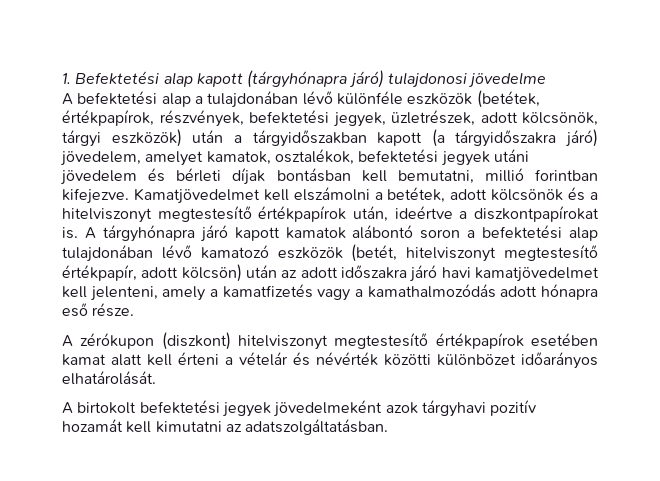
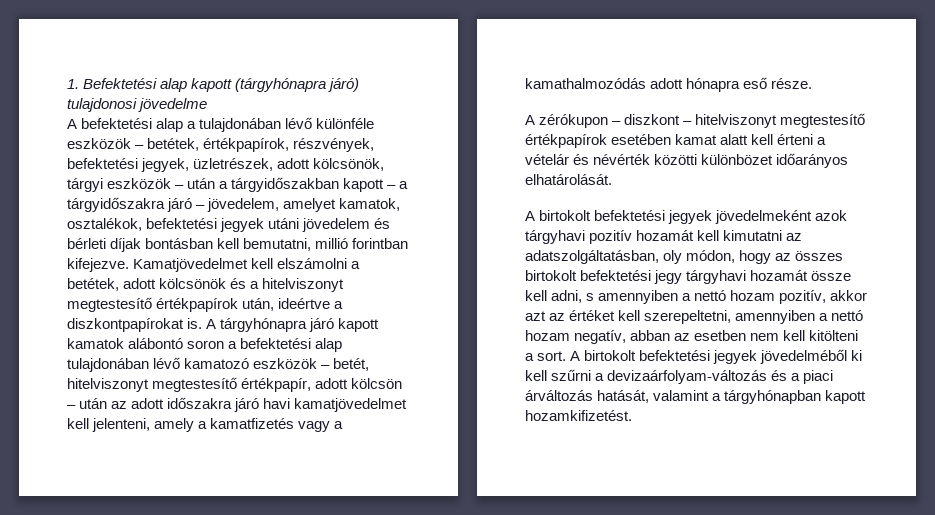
- A befektetési alap a tulajdonában lévő különféle eszközök (betétek, értékpapírok, részvények, befektetési jegyek, üzletrészek, adott kölcsönök, tárgyi eszközök) után a tárgyidőszakban kapott (a tárgyidőszakra járó) jövedelem, amelyet kamatok, osztalékok, befektetési jegyek utáni jövedelem és bérleti díjak bontásban kell bemutatni, millió forintban kifejezve.
+ A befektetési alap a tulajdonában lévő különféle eszközök – betétek, értékpapírok, részvények, befektetési jegyek, üzletrészek, adott kölcsönök, tárgyi eszközök – után a tárgyidőszakban kapott – a tárgyidőszakra járó – jövedelem, amelyet kamatok, osztalékok, befektetési jegyek utáni jövedelem és bérleti díjak bontásban kell bemutatni, millió forintban kifejezve.
- A tárgyhónapra járó kapott kamatok alábontó soron a befektetési alap tulajdonában lévő kamatozó eszközök (betét, hitelviszonyt megtestesítő értékpapír, adott kölcsön) után az adott időszakra járó havi kamatjövedelmet kell jelenteni, amely a kamatfizetés vagy a kamathalmozódás adott hónapra eső része.
+ A tárgyhónapra járó kapott kamatok alábontó soron a befektetési alap tulajdonában lévő kamatozó eszközök – betét, hitelviszonyt megtestesítő értékpapír, adott kölcsön – után az adott időszakra járó havi kamatjövedelmet kell jelenteni, amely a kamatfizetés vagy a kamathalmozódás adott hónapra eső része.
- A zérókupon (diszkont) hitelviszonyt megtestesítő értékpapírok esetében kamat alatt kell érteni a vételár és névérték közötti különbözet időarányos elhatárolását.
+ A zérókupon – diszkont – hitelviszonyt megtestesítő értékpapírok esetében kamat alatt kell érteni a vételár és névérték közötti különbözet időarányos elhatárolását.
- A birtokolt befektetési jegyek jövedelmeként azok tárgyhavi pozitív hozamát kell kimutatni az adatszolgáltatásban.
+ A birtokolt befektetési jegyek jövedelmeként azok tárgyhavi pozitív hozamát kell kimutatni az adatszolgáltatásban, oly módon, hogy az összes birtokolt befektetési jegy tárgyhavi hozamát össze kell adni, s amennyiben a nettó hozam pozitív, akkor azt az értéket kell szerepeltetni, amennyiben a nettó hozam negatív, abban az esetben nem kell kitölteni a sort. A birtokolt befektetési jegyek jövedelméből ki kell szűrni a devizaárfolyam-változás és a piaci árváltozás hatását, valamint a tárgyhónapban kapott hozamkifizetést.

